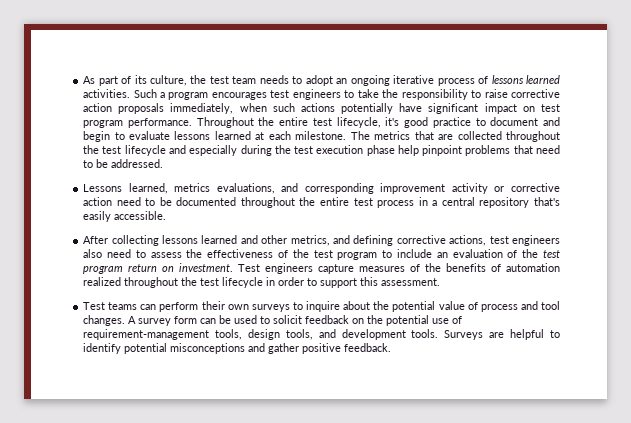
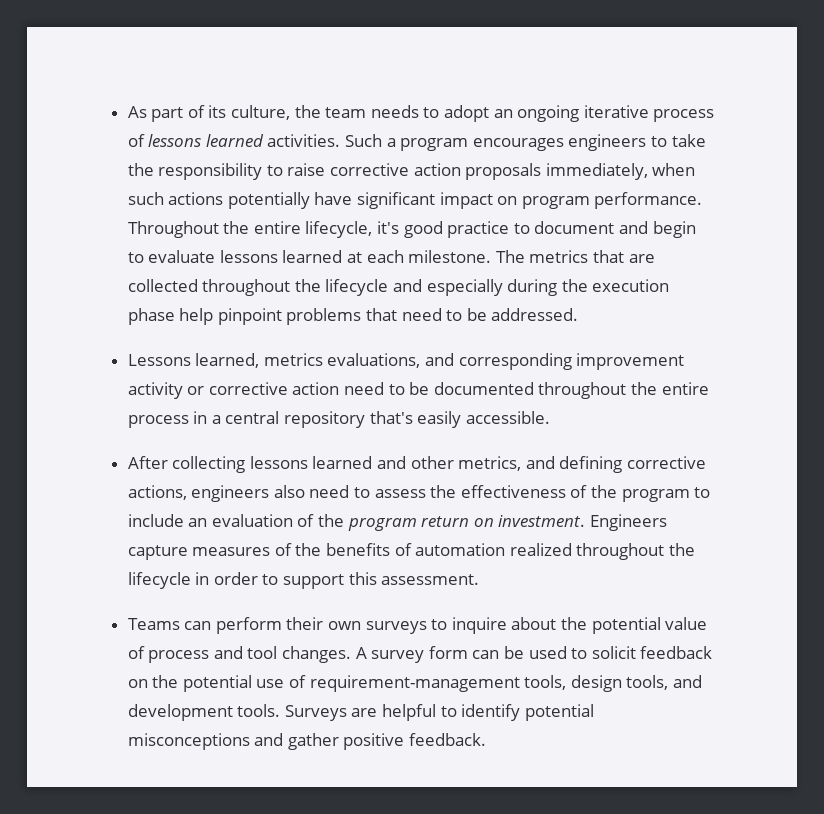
- As part of its culture, the test team needs to adopt an ongoing iterative process of lessons learned activities.
+ As part of its culture, the team needs to adopt an ongoing iterative process of lessons learned activities.
- Such a program encourages test engineers to take the responsibility to raise corrective action proposals immediately, when such actions potentially have significant impact on test program performance.
+ Such a program encourages engineers to take the responsibility to raise corrective action proposals immediately, when such actions potentially have significant impact on program performance.
- Throughout the entire test lifecycle, it's good practice to document and begin to evaluate lessons learned at each milestone.
+ Throughout the entire lifecycle, it's good practice to document and begin to evaluate lessons learned at each milestone.
- The metrics that are collected throughout the test lifecycle and especially during the test execution phase help pinpoint problems that need to be addressed.
+ The metrics that are collected throughout the lifecycle and especially during the execution phase help pinpoint problems that need to be addressed.
- Lessons learned, metrics evaluations, and corresponding improvement activity or corrective action need to be documented throughout the entire test process in a central repository that's easily accessible.
+ Lessons learned, metrics evaluations, and corresponding improvement activity or corrective action need to be documented throughout the entire process in a central repository that's easily accessible.
- After collecting lessons learned and other metrics, and defining corrective actions, test engineers also need to assess the effectiveness of the test program to include an evaluation of the test program return on investment.
+ After collecting lessons learned and other metrics, and defining corrective actions, engineers also need to assess the effectiveness of the program to include an evaluation of the program return on investment.
- Test engineers capture measures of the benefits of automation realized throughout the test lifecycle in order to support this assessment.
+ Engineers capture measures of the benefits of automation realized throughout the lifecycle in order to support this assessment.
- Test teams can perform their own surveys to inquire about the potential value of process and tool changes.
+ Teams can perform their own surveys to inquire about the potential value of process and tool changes.

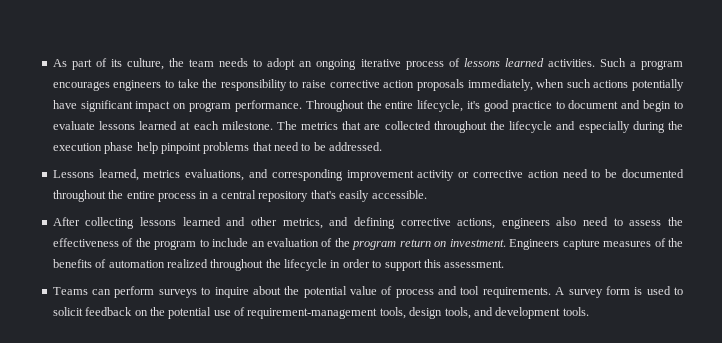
- Teams can perform their own surveys to inquire about the potential value of process and tool changes.
+ Teams can perform surveys to inquire about the potential value of process and tool requirements.
- A survey form can be used to solicit feedback on the potential use of requirement-management tools, design tools, and development tools. Surveys are helpful to identify potential misconceptions and gather positive feedback.
+ A survey form is used to solicit feedback on the potential use of requirement-management tools, design tools, and development tools.

